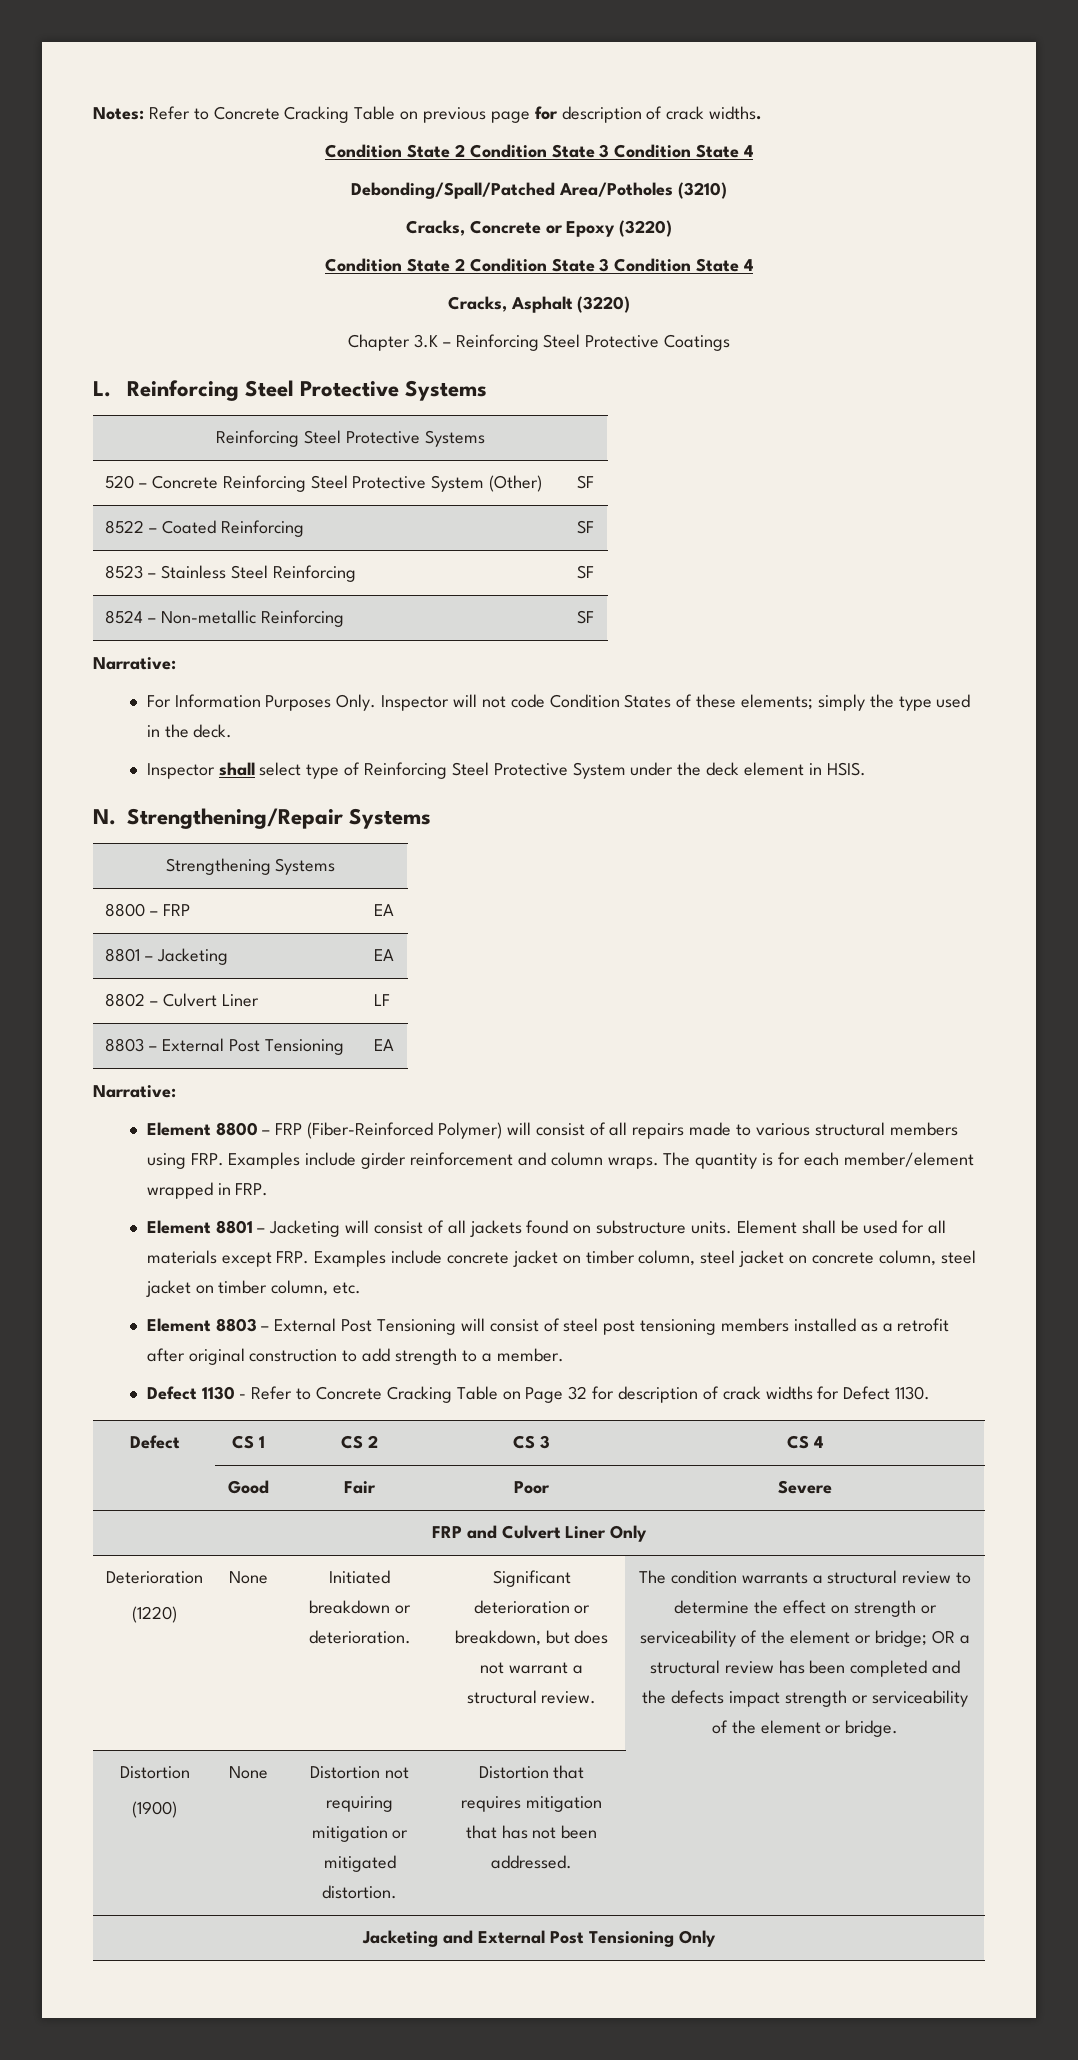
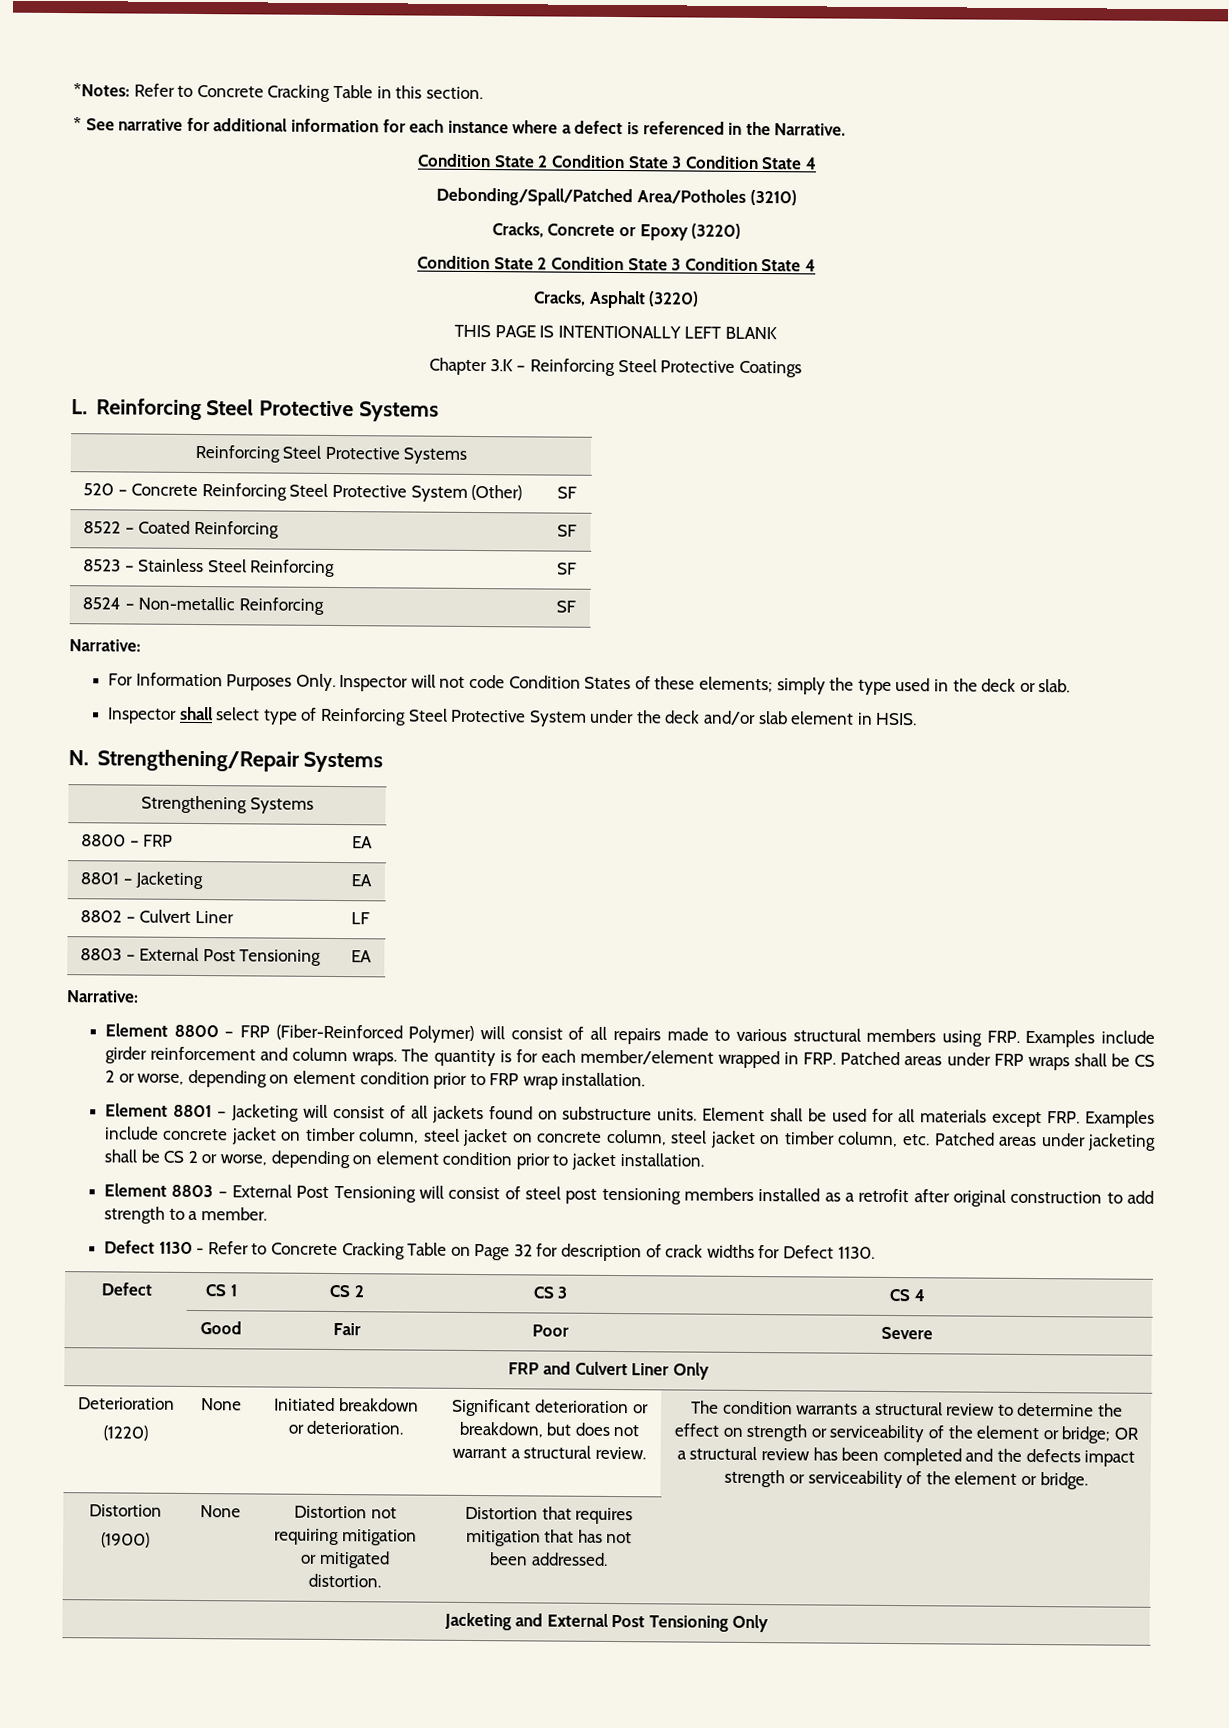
- Notes: Refer to Concrete Cracking Table on previous page for description of crack widths.
+ *Notes: Refer to Concrete Cracking Table in this section.
+ * See narrative for additional information for each instance where a defect is referenced in the Narrative.
+ THIS PAGE IS INTENTIONALLY LEFT BLANK
- Inspector will not code Condition States of these elements; simply the type used in the deck.
+ Inspector will not code Condition States of these elements; simply the type used in the deck or slab.
- Inspector shall select type of Reinforcing Steel Protective System under the deck element in HSIS.
+ Inspector shall select type of Reinforcing Steel Protective System under the deck and/or slab element in HSIS.
- The quantity is for each member/element wrapped in FRP.
+ The quantity is for each member/element wrapped in FRP. Patched areas under FRP wraps shall be CS 2 or worse, depending on element condition prior to FRP wrap installation.
- Element shall be used for all materials except FRP. Examples include concrete jacket on timber column, steel jacket on concrete column, steel jacket on timber column, etc.
+ Element shall be used for all materials except FRP. Examples include concrete jacket on timber column, steel jacket on concrete column, steel jacket on timber column, etc. Patched areas under jacketing shall be CS 2 or worse, depending on element condition prior to jacket installation.

